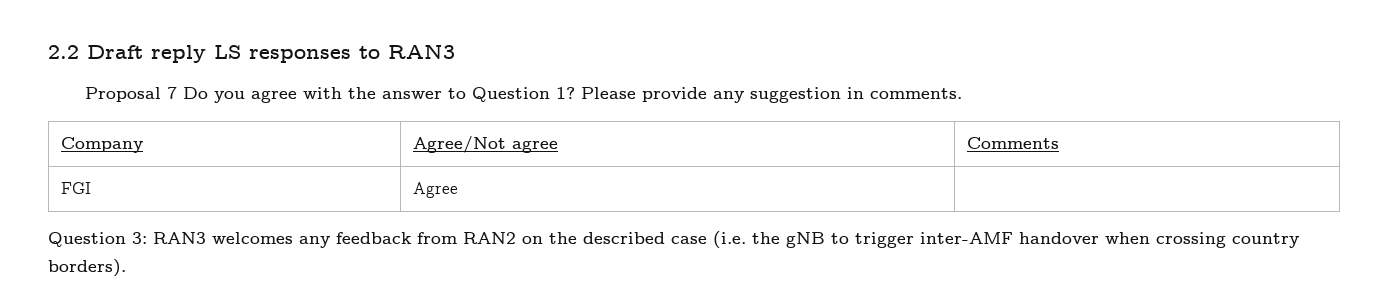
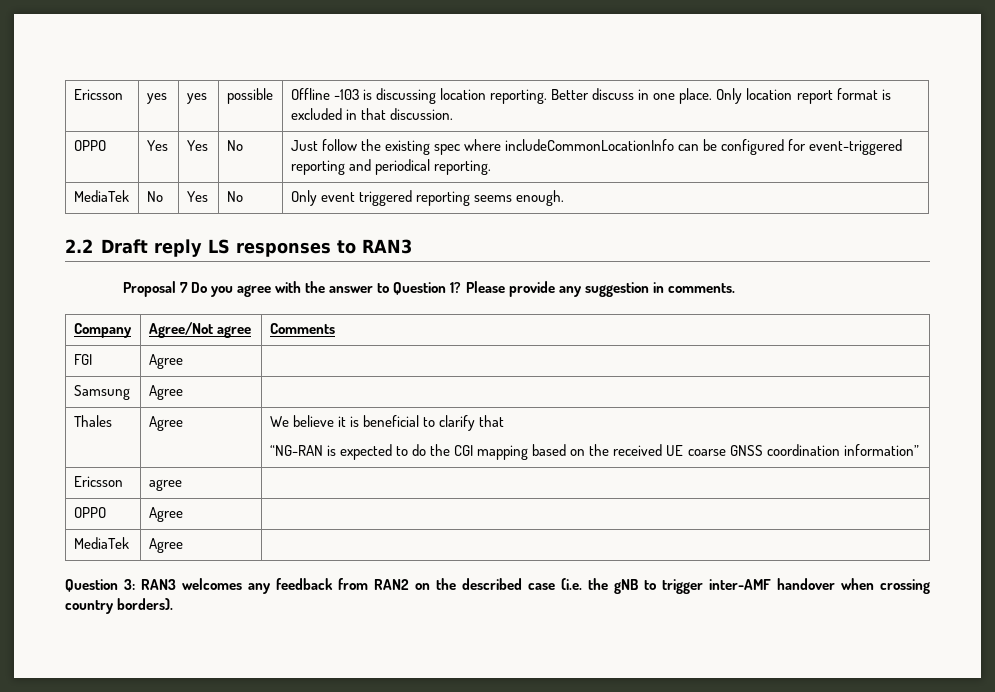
+ Ericsson | yes | yes | possible | Offline -103 is discussing location reporting. Better discuss in one place. Only location report format is excluded in that discussion.
+ OPPO | Yes | Yes | No | Just follow the existing spec where includeCommonLocationInfo can be configured for event-triggered reporting and periodical reporting.
+ MediaTek | No | Yes | No | Only event triggered reporting seems enough.
+ Samsung | Agree |
+ Thales | Agree | We believe it is beneficial to clarify that
+ “NG-RAN is expected to do the CGI mapping based on the received UE coarse GNSS coordination information”
+ Ericsson | agree |
+ OPPO | Agree |
+ MediaTek | Agree |

